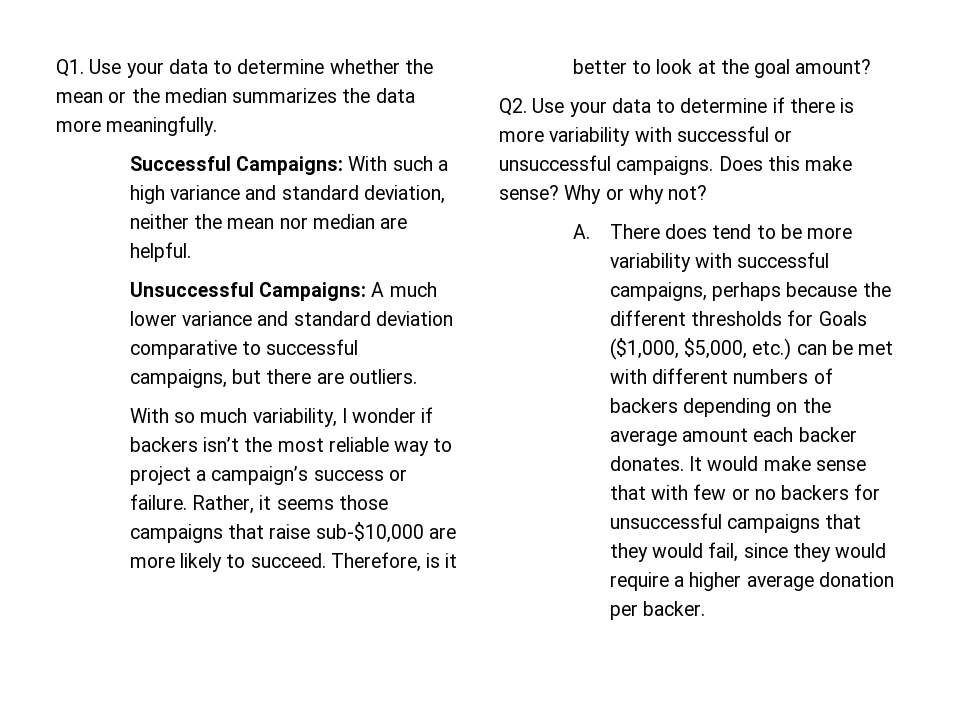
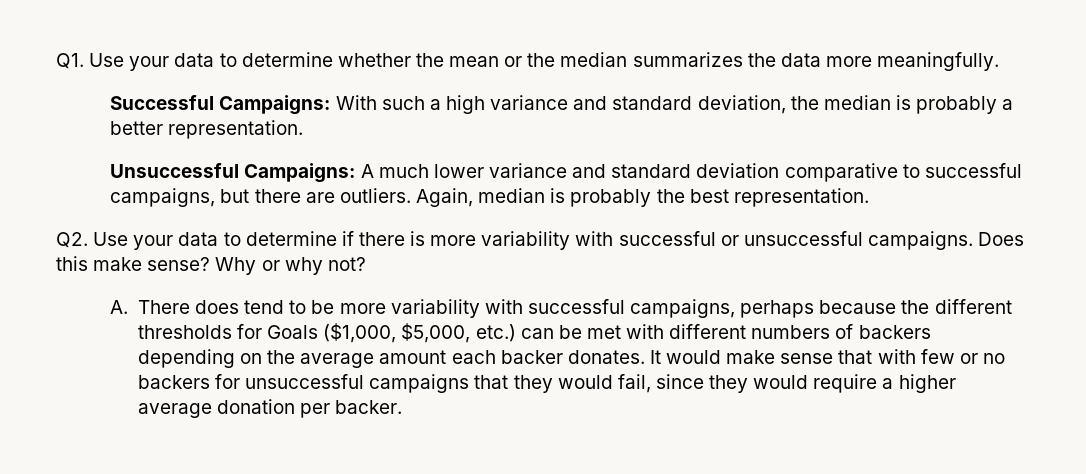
- Successful Campaigns: With such a high variance and standard deviation, neither the mean nor median are helpful.
+ Successful Campaigns: With such a high variance and standard deviation, the median is probably a better representation.
- Unsuccessful Campaigns: A much lower variance and standard deviation comparative to successful campaigns, but there are outliers.
- With so much variability, I wonder if backers isn’t the most reliable way to project a campaign’s success or failure. Rather, it seems those campaigns that raise sub-$10,000 are more likely to succeed. Therefore, is it better to look at the goal amount?
+ Unsuccessful Campaigns: A much lower variance and standard deviation comparative to successful campaigns, but there are outliers. Again, median is probably the best representation.

